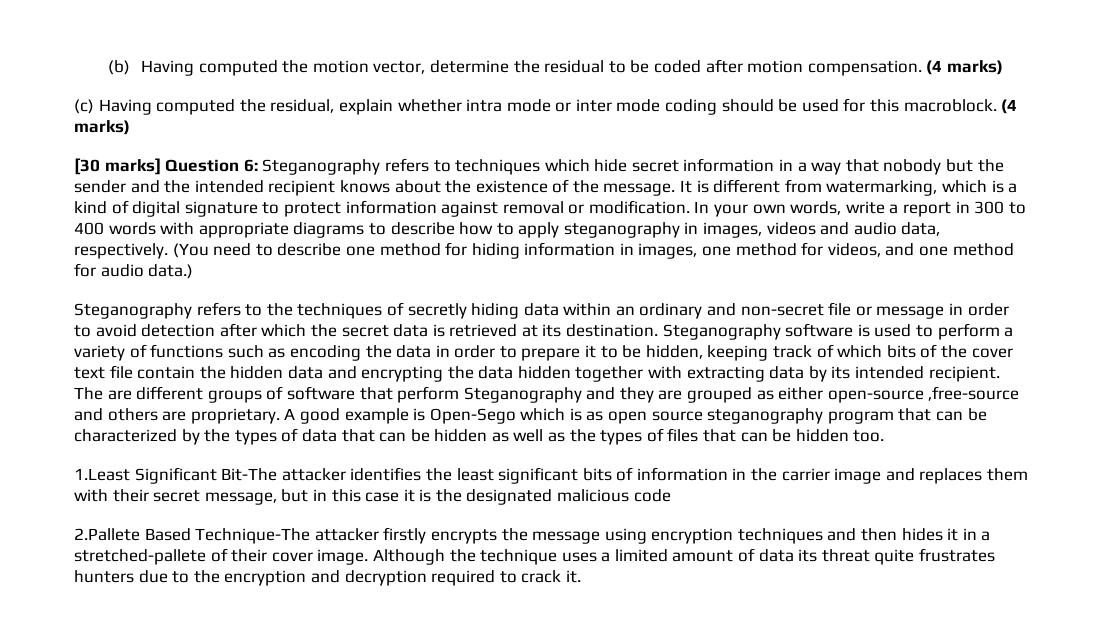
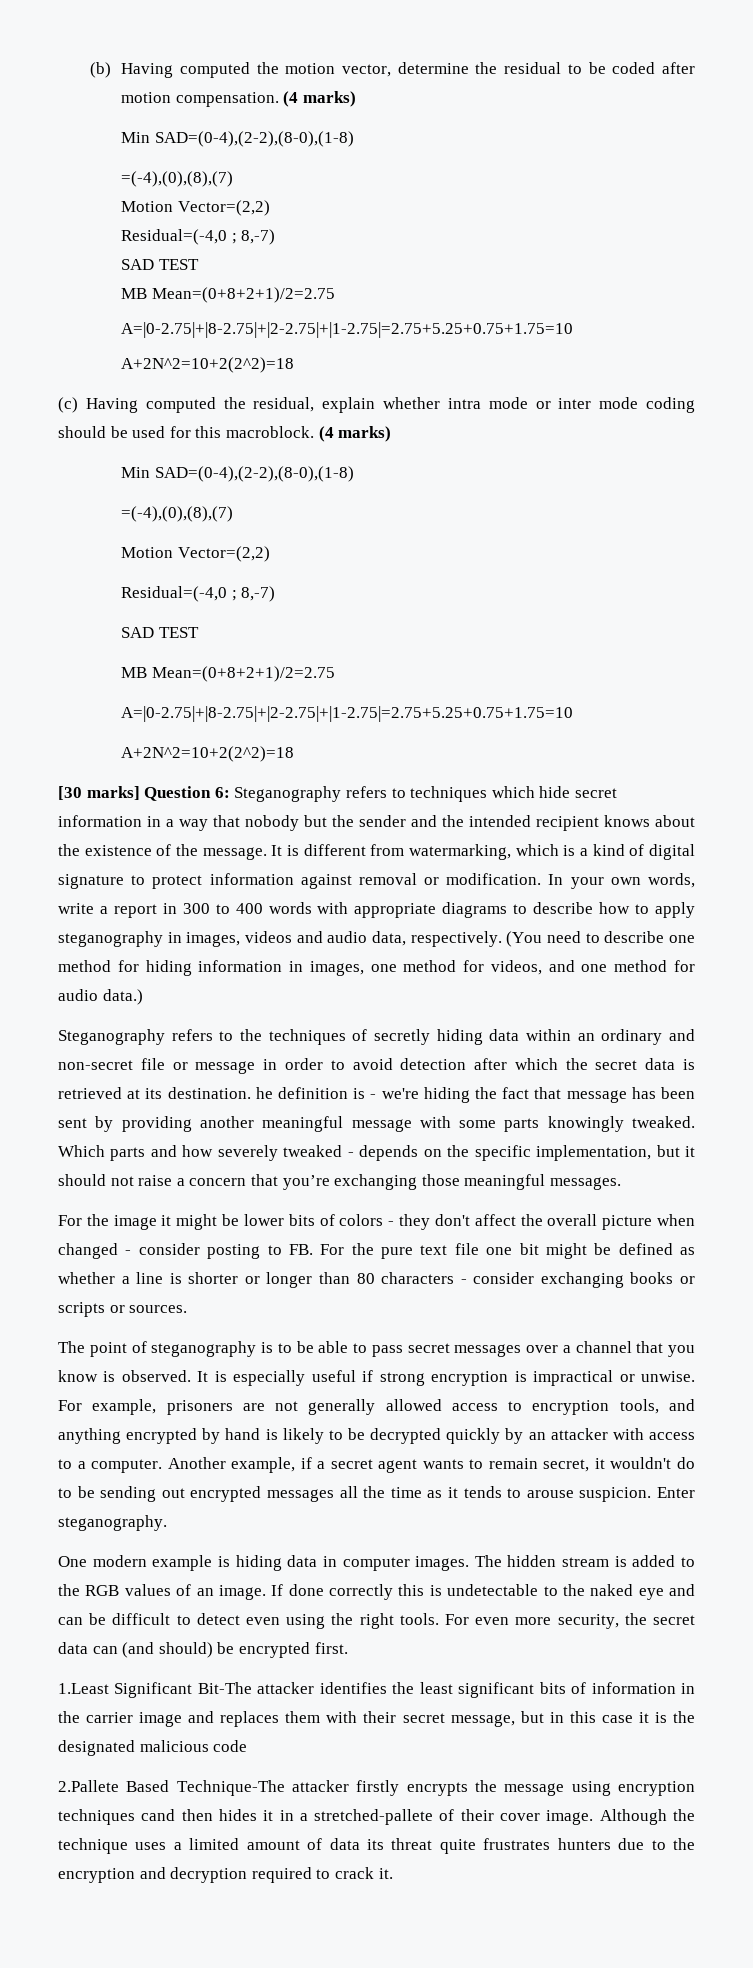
  (b) Having computed the motion vector, determine the residual to be coded after motion compensation. (4 marks)
+ Min SAD=(0-4),(2-2),(8-0),(1-8)
+ =(-4),(0),(8),(7)
+ Motion Vector=(2,2)
+ Residual=(-4,0 ; 8,-7)
+ SAD TEST
+ MB Mean=(0+8+2+1)/2=2.75
+ A=|0-2.75|+|8-2.75|+|2-2.75|+|1-2.75|=2.75+5.25+0.75+1.75=10
+ A+2N^2=10+2(2^2)=18
  (c) Having computed the residual, explain whether intra mode or inter mode coding should be used for this macroblock. (4 marks)
+ Min SAD=(0-4),(2-2),(8-0),(1-8)
+ =(-4),(0),(8),(7)
+ Motion Vector=(2,2)
+ Residual=(-4,0 ; 8,-7)
+ SAD TEST
+ MB Mean=(0+8+2+1)/2=2.75
+ A=|0-2.75|+|8-2.75|+|2-2.75|+|1-2.75|=2.75+5.25+0.75+1.75=10
+ A+2N^2=10+2(2^2)=18
- Steganography refers to the techniques of secretly hiding data within an ordinary and non-secret file or message in order to avoid detection after which the secret data is retrieved at its destination. Steganography software is used to perform a variety of functions such as encoding the data in order to prepare it to be hidden, keeping track of which bits of the cover text file contain the hidden data and encrypting the data hidden together with extracting data by its intended recipient. The are different groups of software that perform Steganography and they are grouped as either open-source ,free-source and others are proprietary. A good example is Open-Sego which is as open source steganography program that can be characterized by the types of data that can be hidden as well as the types of files that can be hidden too.
+ Steganography refers to the techniques of secretly hiding data within an ordinary and non-secret file or message in order to avoid detection after which the secret data is retrieved at its destination. he definition is - we're hiding the fact that message has been sent by providing another meaningful message with some parts knowingly tweaked. Which parts and how severely tweaked - depends on the specific implementation, but it should not raise a concern that you’re exchanging those meaningful messages.
+ For the image it might be lower bits of colors - they don't affect the overall picture when changed - consider posting to FB. For the pure text file one bit might be defined as whether a line is shorter or longer than 80 characters - consider exchanging books or scripts or sources.
+ The point of steganography is to be able to pass secret messages over a channel that you know is observed. It is especially useful if strong encryption is impractical or unwise. For example, prisoners are not generally allowed access to encryption tools, and anything encrypted by hand is likely to be decrypted quickly by an attacker with access to a computer. Another example, if a secret agent wants to remain secret, it wouldn't do to be sending out encrypted messages all the time as it tends to arouse suspicion. Enter steganography.
+ One modern example is hiding data in computer images. The hidden stream is added to the RGB values of an image. If done correctly this is undetectable to the naked eye and can be difficult to detect even using the right tools. For even more security, the secret data can (and should) be encrypted first.
- 2.Pallete Based Technique-The attacker firstly encrypts the message using encryption techniques and then hides it in a stretched-pallete of their cover image.
+ 2.Pallete Based Technique-The attacker firstly encrypts the message using encryption techniques cand then hides it in a stretched-pallete of their cover image.

